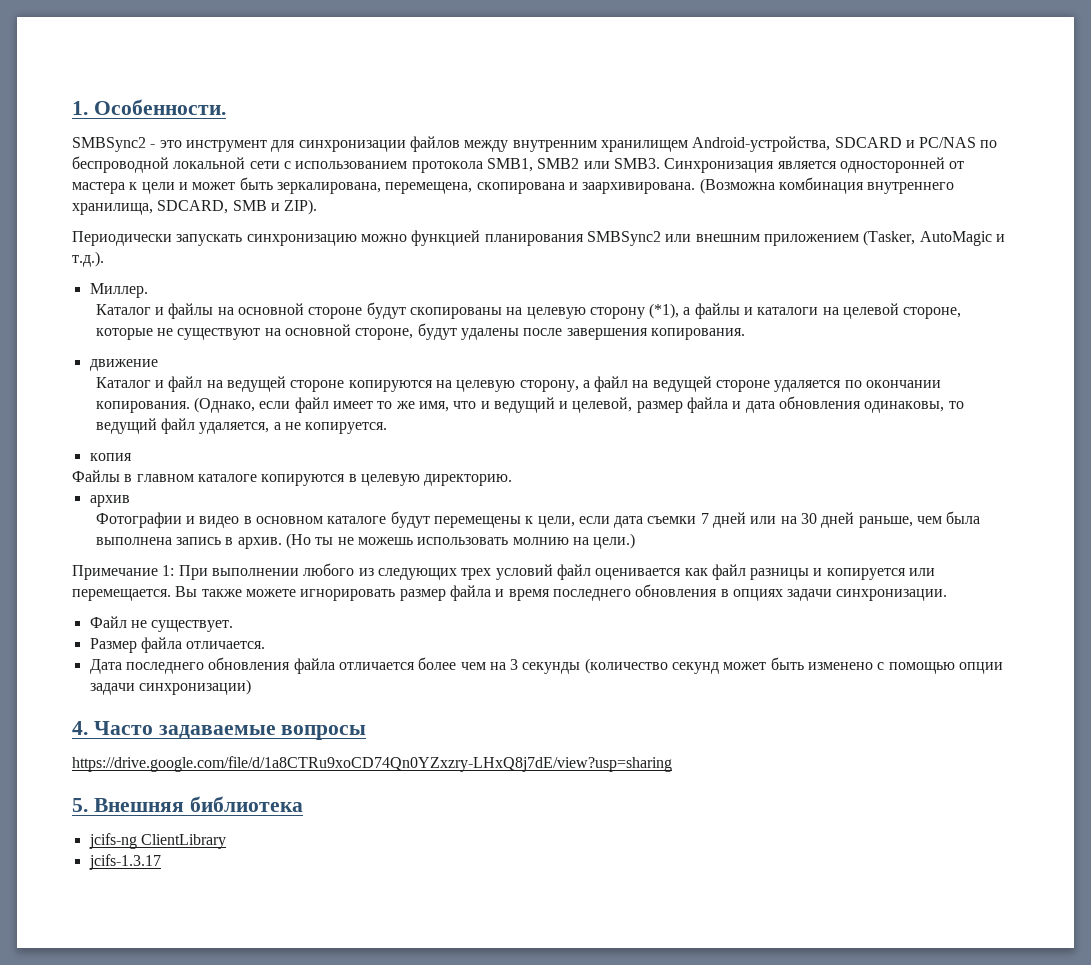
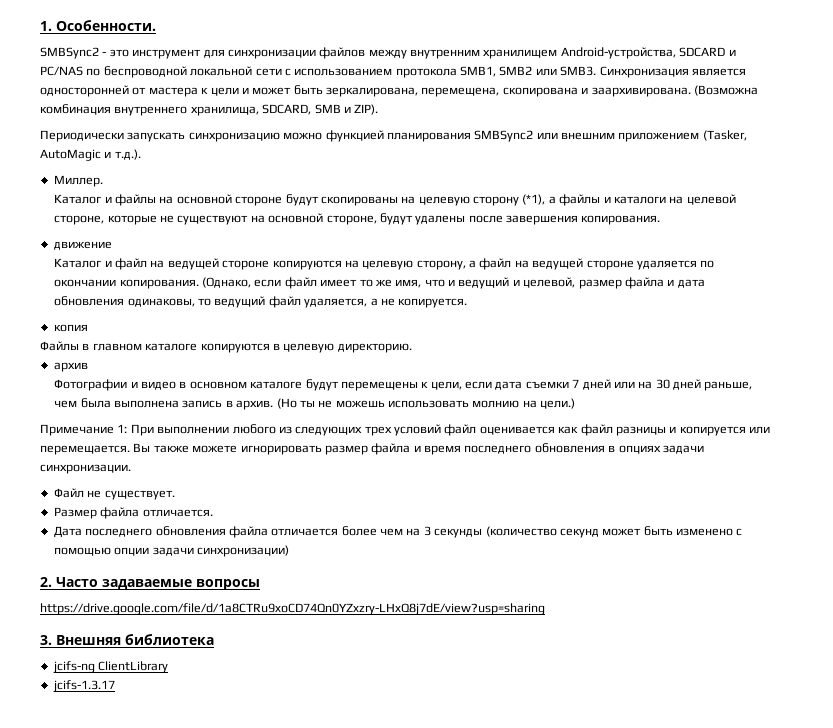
- 4. Часто задаваемые вопросы
+ 2. Часто задаваемые вопросы
- 5. Внешняя библиотека
+ 3. Внешняя библиотека

